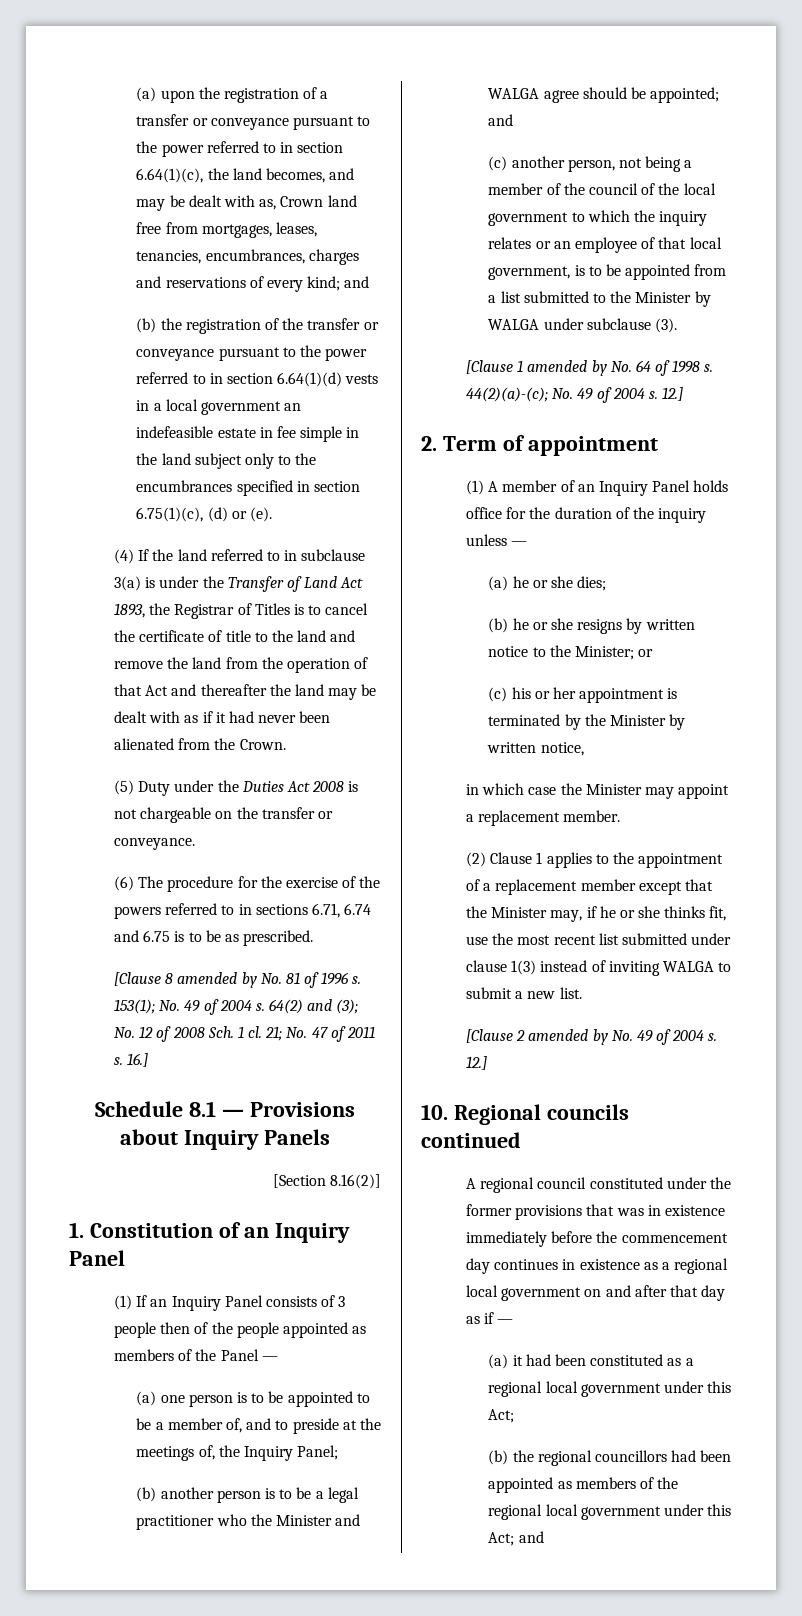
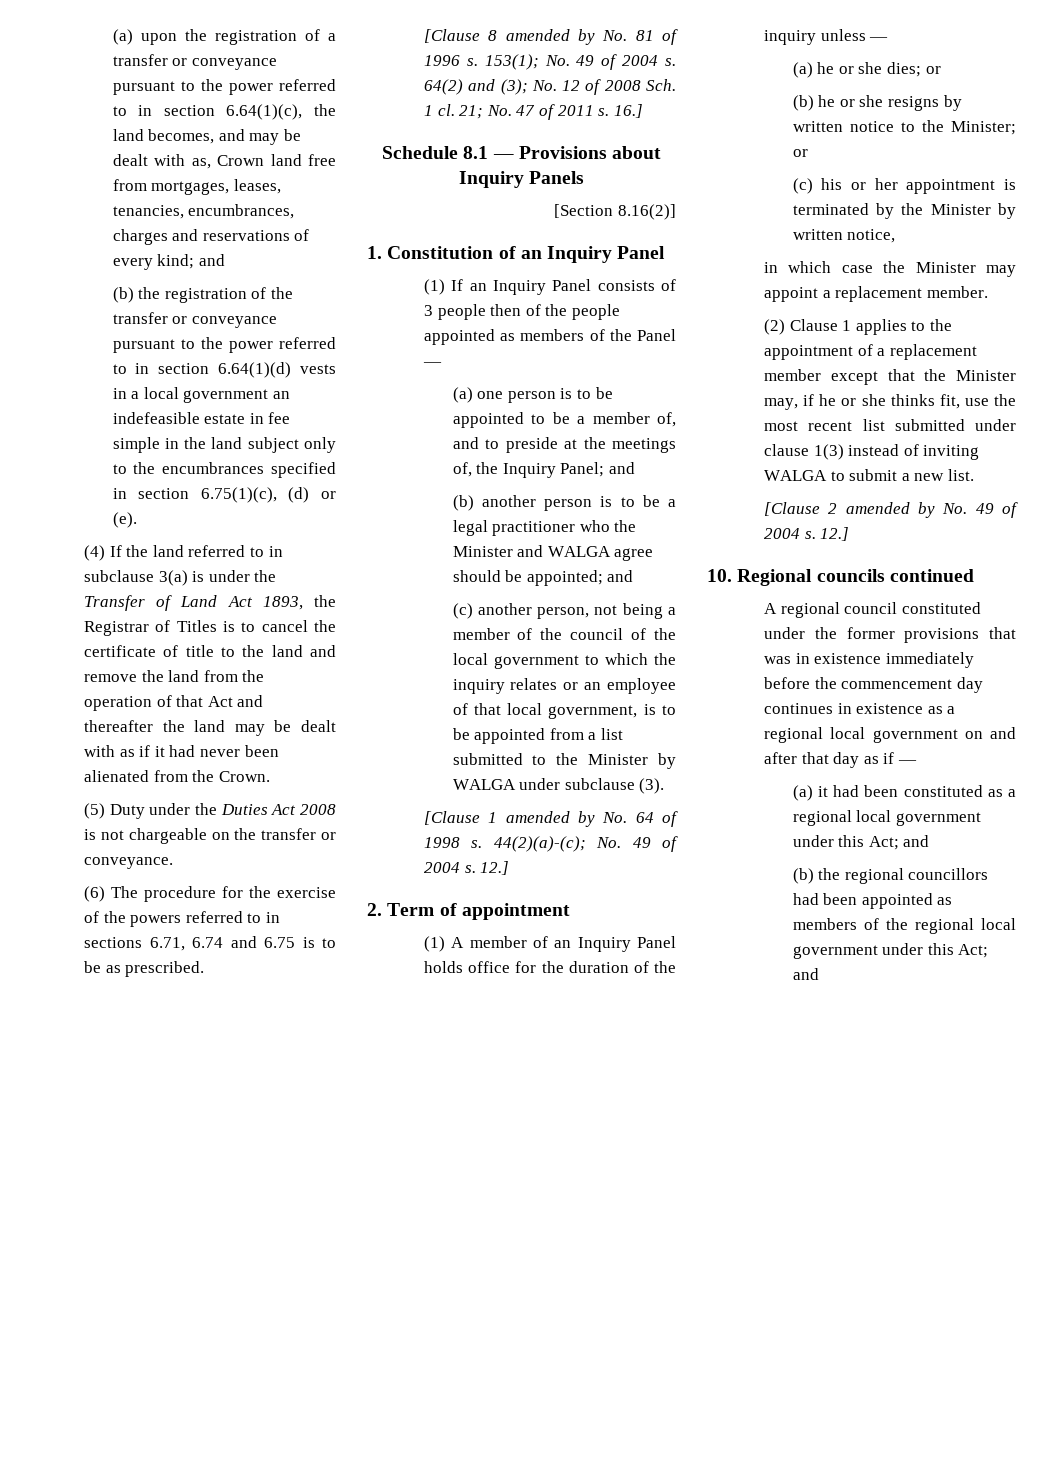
- (a) one person is to be appointed to be a member of, and to preside at the meetings of, the Inquiry Panel;
+ (a) one person is to be appointed to be a member of, and to preside at the meetings of, the Inquiry Panel; and
- (a) he or she dies;
+ (a) he or she dies; or
- (a) it had been constituted as a regional local government under this Act;
+ (a) it had been constituted as a regional local government under this Act; and

